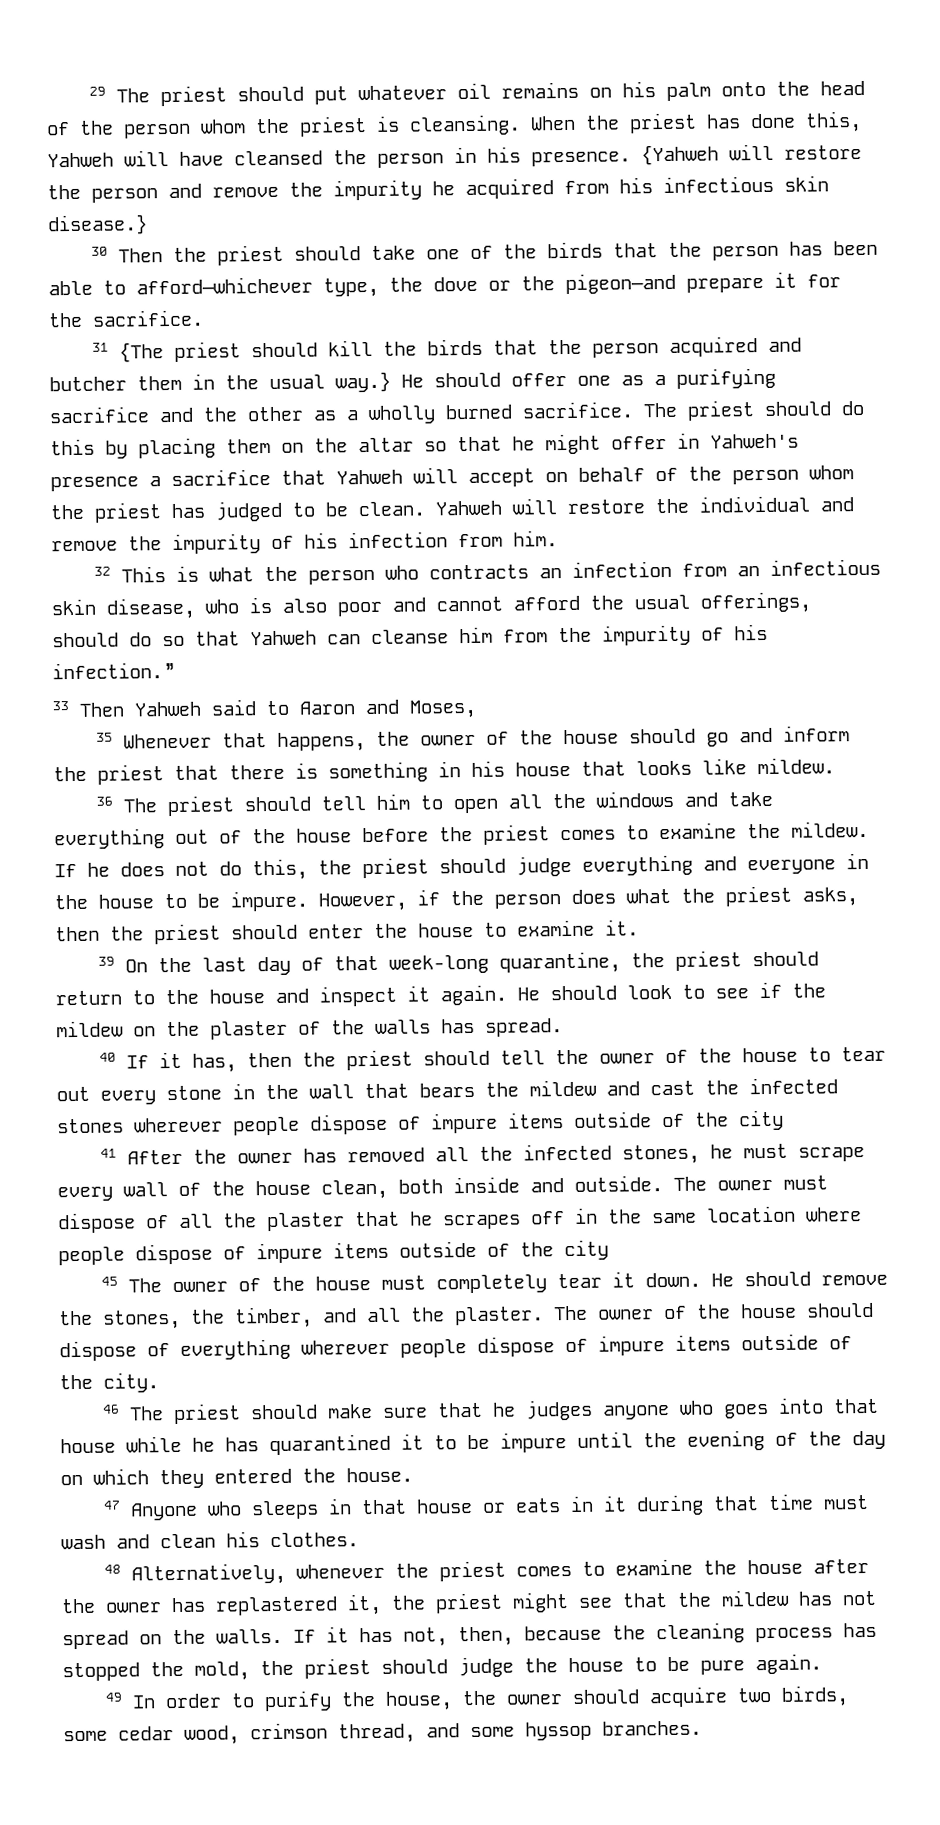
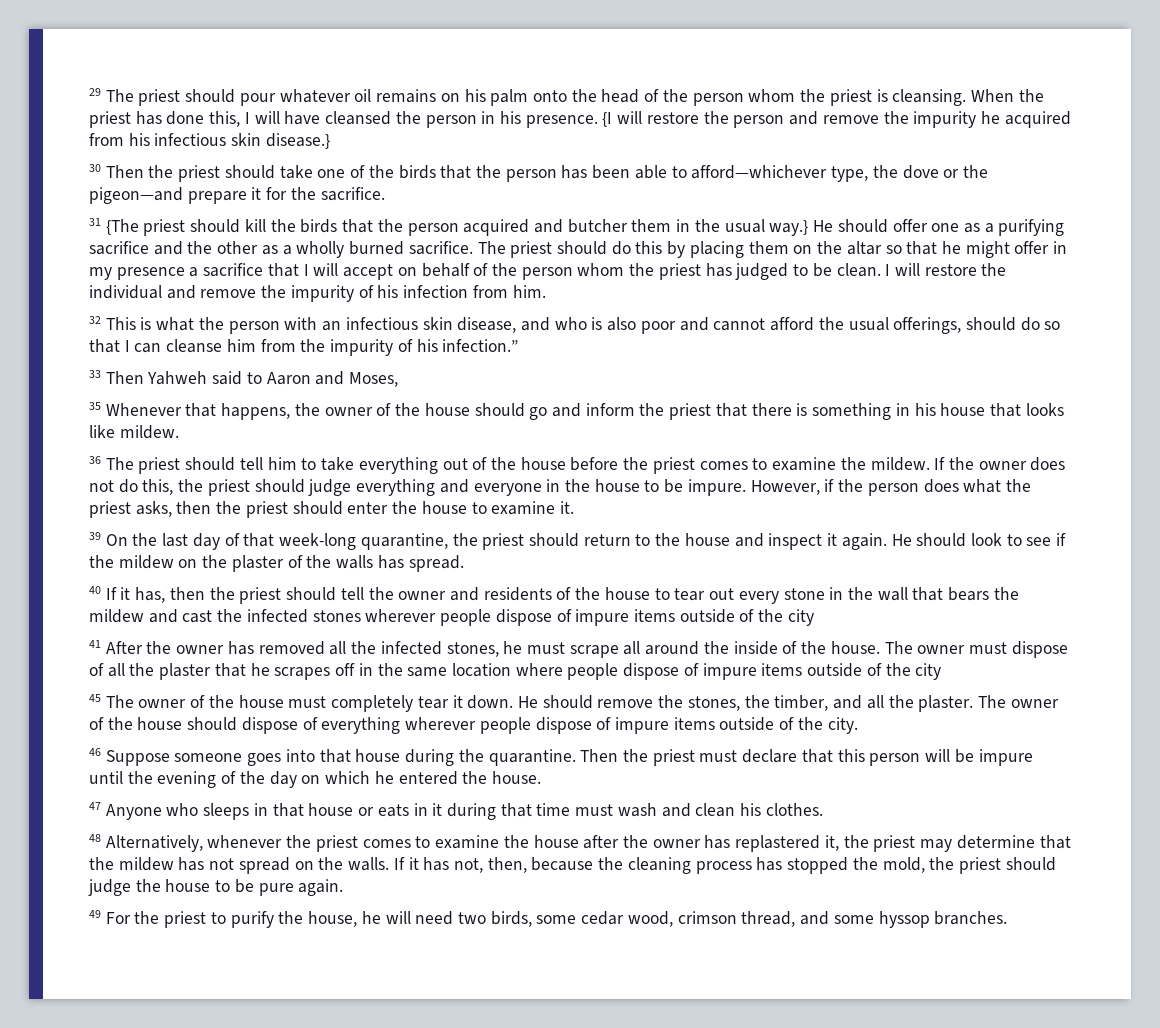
- 29 The priest should put whatever oil remains on his palm onto the head of the person whom the priest is cleansing.
+ 29 The priest should pour whatever oil remains on his palm onto the head of the person whom the priest is cleansing.
- When the priest has done this, Yahweh will have cleansed the person in his presence.
+ When the priest has done this, I will have cleansed the person in his presence.
- {Yahweh will restore the person and remove the impurity he acquired from his infectious skin disease.}
+ {I will restore the person and remove the impurity he acquired from his infectious skin disease.}
- The priest should do this by placing them on the altar so that he might offer in Yahweh's presence a sacrifice that Yahweh will accept on behalf of the person whom the priest has judged to be clean.
+ The priest should do this by placing them on the altar so that he might offer in my presence a sacrifice that I will accept on behalf of the person whom the priest has judged to be clean.
- Yahweh will restore the individual and remove the impurity of his infection from him.
+ I will restore the individual and remove the impurity of his infection from him.
- 32 This is what the person who contracts an infection from an infectious skin disease, who is also poor and cannot afford the usual offerings, should do so that Yahweh can cleanse him from the impurity of his infection.”
+ 32 This is what the person with an infectious skin disease, and who is also poor and cannot afford the usual offerings, should do so that I can cleanse him from the impurity of his infection.”
- 36 The priest should tell him to open all the windows and take everything out of the house before the priest comes to examine the mildew.
+ 36 The priest should tell him to take everything out of the house before the priest comes to examine the mildew.
- If he does not do this, the priest should judge everything and everyone in the house to be impure.
+ If the owner does not do this, the priest should judge everything and everyone in the house to be impure.
- 40 If it has, then the priest should tell the owner of the house to tear out every stone in the wall that bears the mildew and cast the infected stones wherever people dispose of impure items outside of the city
+ 40 If it has, then the priest should tell the owner and residents of the house to tear out every stone in the wall that bears the mildew and cast the infected stones wherever people dispose of impure items outside of the city
- 41 After the owner has removed all the infected stones, he must scrape every wall of the house clean, both inside and outside.
+ 41 After the owner has removed all the infected stones, he must scrape all around the inside of the house.
- 46 The priest should make sure that he judges anyone who goes into that house while he has quarantined it to be impure until the evening of the day on which they entered the house.
+ 46 Suppose someone goes into that house during the quarantine. Then the priest must declare that this person will be impure until the evening of the day on which he entered the house.
- 48 Alternatively, whenever the priest comes to examine the house after the owner has replastered it, the priest might see that the mildew has not spread on the walls.
+ 48 Alternatively, whenever the priest comes to examine the house after the owner has replastered it, the priest may determine that the mildew has not spread on the walls.
- 49 In order to purify the house, the owner should acquire two birds, some cedar wood, crimson thread, and some hyssop branches.
+ 49 For the priest to purify the house, he will need two birds, some cedar wood, crimson thread, and some hyssop branches.

